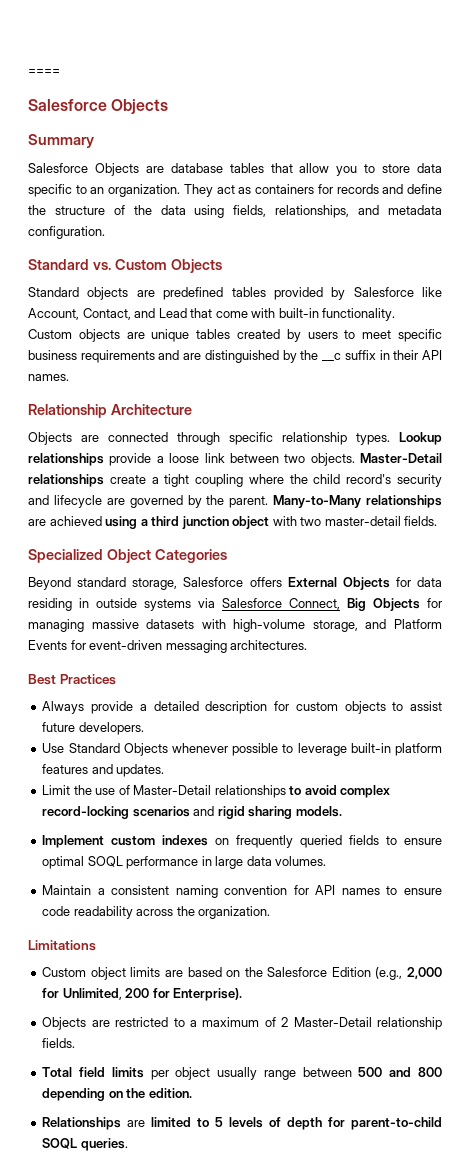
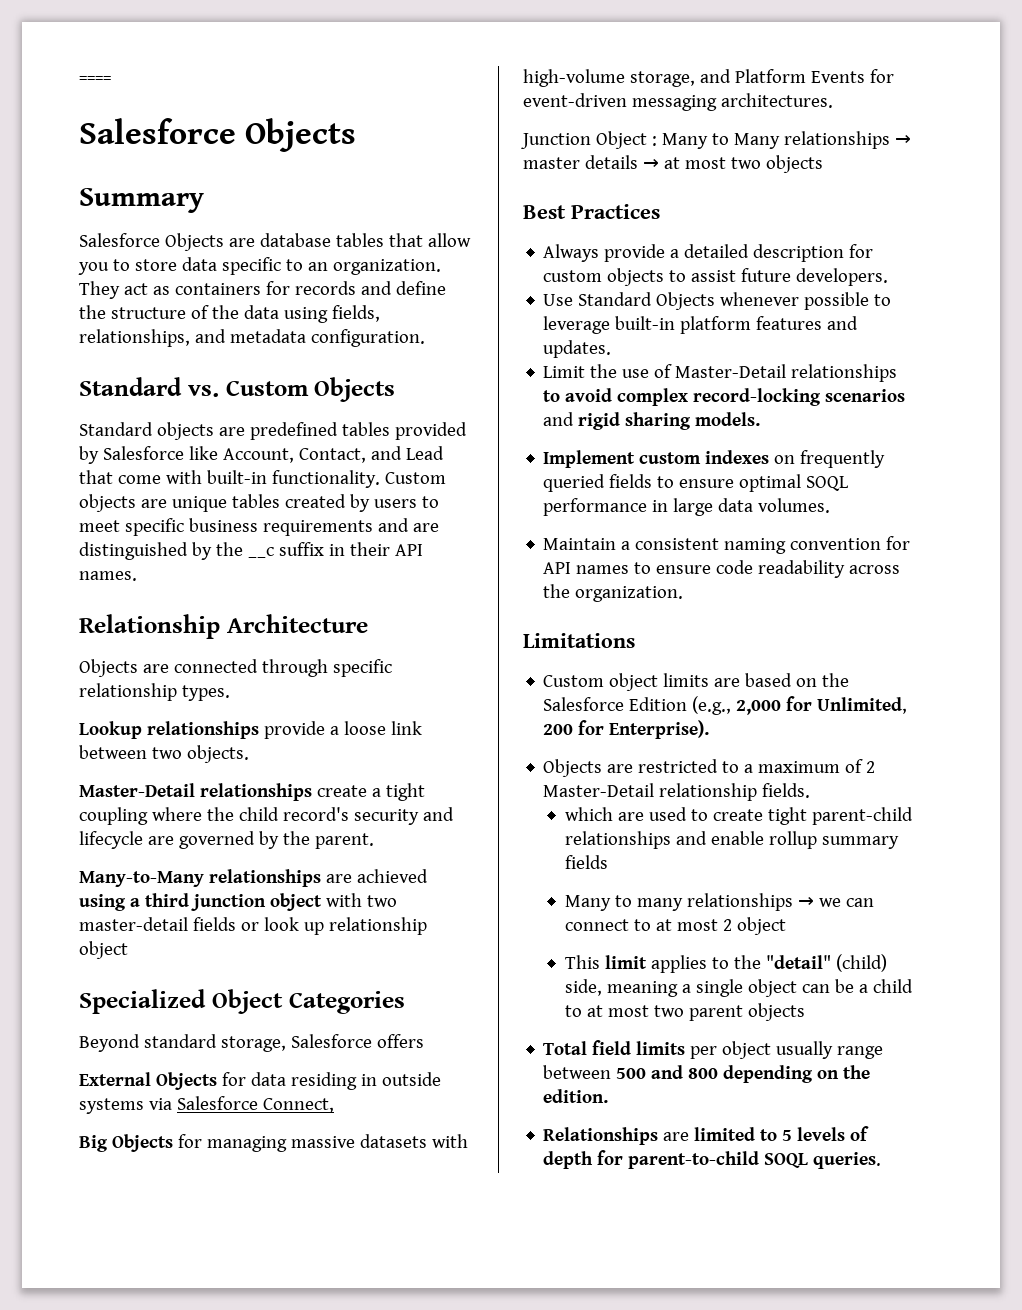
- Objects are connected through specific relationship types. Lookup relationships provide a loose link between two objects. Master-Detail relationships create a tight coupling where the child record's security and lifecycle are governed by the parent. Many-to-Many relationships are achieved using a third junction object with two master-detail fields.
+ Objects are connected through specific relationship types.
+ Lookup relationships provide a loose link between two objects.
+ Master-Detail relationships create a tight coupling where the child record's security and lifecycle are governed by the parent.
+ Many-to-Many relationships are achieved using a third junction object with two master-detail fields or look up relationship object
- Beyond standard storage, Salesforce offers External Objects for data residing in outside systems via Salesforce Connect, Big Objects for managing massive datasets with high-volume storage, and Platform Events for event-driven messaging architectures.
+ Beyond standard storage, Salesforce offers
+ External Objects for data residing in outside systems via Salesforce Connect,
+ Big Objects for managing massive datasets with high-volume storage, and Platform Events for event-driven messaging architectures.
+ Junction Object : Many to Many relationships → master details → at most two objects
+ which are used to create tight parent-child relationships and enable rollup summary fields
+ Many to many relationships → we can connect to at most 2 object
+ This limit applies to the "detail" (child) side, meaning a single object can be a child to at most two parent objects

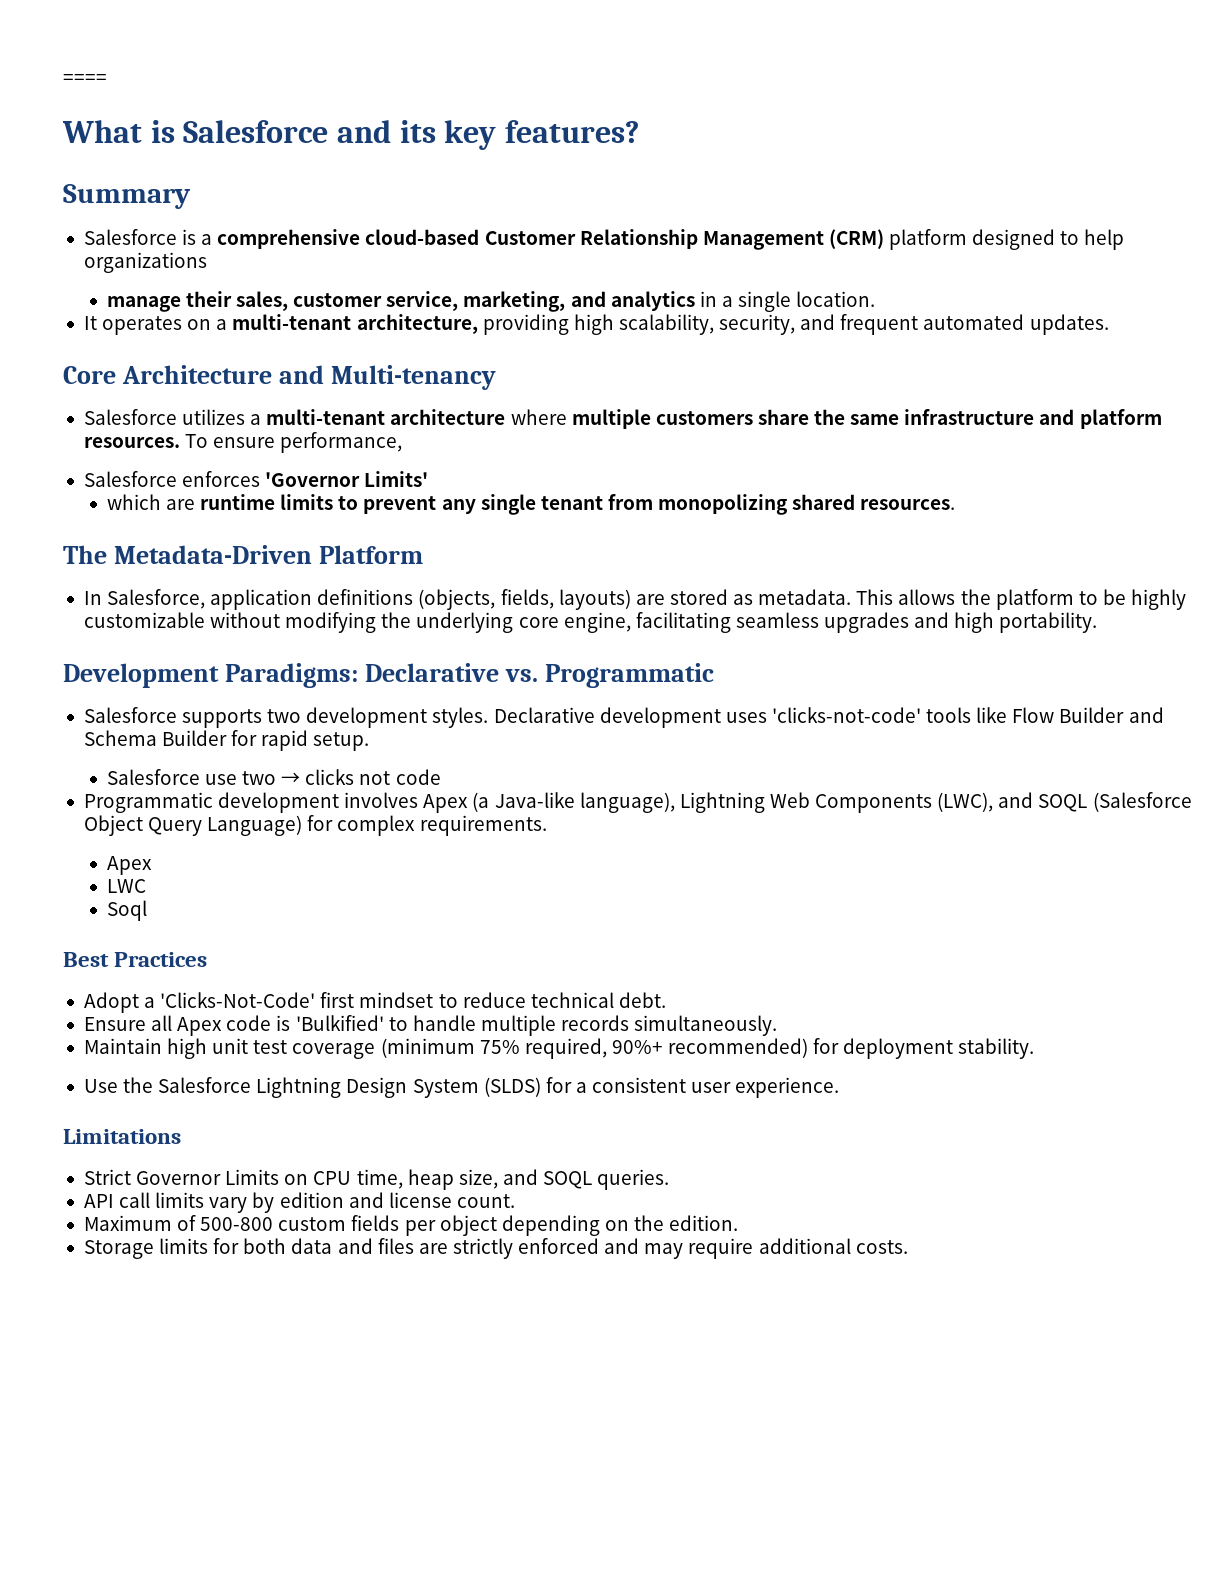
  ====
- Salesforce Objects
+ What is Salesforce and its key features?
  Summary
- Salesforce Objects are database tables that allow you to store data specific to an organization. They act as containers for records and define the structure of the data using fields, relationships, and metadata configuration.
- Standard vs. Custom Objects
- Standard objects are predefined tables provided by Salesforce like Account, Contact, and Lead that come with built-in functionality. Custom objects are unique tables created by users to meet specific business requirements and are distinguished by the __c suffix in their API names.
- Relationship Architecture
- Objects are connected through specific relationship types.
- Lookup relationships provide a loose link between two objects.
- Master-Detail relationships create a tight coupling where the child record's security and lifecycle are governed by the parent.
- Many-to-Many relationships are achieved using a third junction object with two master-detail fields or look up relationship object
- Specialized Object Categories
- Beyond standard storage, Salesforce offers
- External Objects for data residing in outside systems via Salesforce Connect,
- Big Objects for managing massive datasets with high-volume storage, and Platform Events for event-driven messaging architectures.
- Junction Object : Many to Many relationships → master details → at most two objects
+ Salesforce is a comprehensive cloud-based Customer Relationship Management (CRM) platform designed to help organizations
+ manage their sales, customer service, marketing, and analytics in a single location.
+ It operates on a multi-tenant architecture, providing high scalability, security, and frequent automated updates.
+ Core Architecture and Multi-tenancy
+ Salesforce utilizes a multi-tenant architecture where multiple customers share the same infrastructure and platform resources. To ensure performance,
+ Salesforce enforces 'Governor Limits'
+ which are runtime limits to prevent any single tenant from monopolizing shared resources.
+ The Metadata-Driven Platform
+ In Salesforce, application definitions (objects, fields, layouts) are stored as metadata. This allows the platform to be highly customizable without modifying the underlying core engine, facilitating seamless upgrades and high portability.
+ Development Paradigms: Declarative vs. Programmatic
+ Salesforce supports two development styles. Declarative development uses 'clicks-not-code' tools like Flow Builder and Schema Builder for rapid setup.
+ Salesforce use two → clicks not code
+ Programmatic development involves Apex (a Java-like language), Lightning Web Components (LWC), and SOQL (Salesforce Object Query Language) for complex requirements.
+ Apex
+ LWC
+ Soql
  Best Practices
- Always provide a detailed description for custom objects to assist future developers.
- Use Standard Objects whenever possible to leverage built-in platform features and updates.
- Limit the use of Master-Detail relationships to avoid complex record-locking scenarios and rigid sharing models.
- Implement custom indexes on frequently queried fields to ensure optimal SOQL performance in large data volumes.
- Maintain a consistent naming convention for API names to ensure code readability across the organization.
+ Adopt a 'Clicks-Not-Code' first mindset to reduce technical debt.
+ Ensure all Apex code is 'Bulkified' to handle multiple records simultaneously.
+ Maintain high unit test coverage (minimum 75% required, 90%+ recommended) for deployment stability.
+ Use the Salesforce Lightning Design System (SLDS) for a consistent user experience.
  Limitations
- Custom object limits are based on the Salesforce Edition (e.g., 2,000 for Unlimited, 200 for Enterprise).
- Objects are restricted to a maximum of 2 Master-Detail relationship fields.
- which are used to create tight parent-child relationships and enable rollup summary fields
- Many to many relationships → we can connect to at most 2 object
- This limit applies to the "detail" (child) side, meaning a single object can be a child to at most two parent objects
- Total field limits per object usually range between 500 and 800 depending on the edition.
- Relationships are limited to 5 levels of depth for parent-to-child SOQL queries.
+ Strict Governor Limits on CPU time, heap size, and SOQL queries.
+ API call limits vary by edition and license count.
+ Maximum of 500-800 custom fields per object depending on the edition.
+ Storage limits for both data and files are strictly enforced and may require additional costs.

